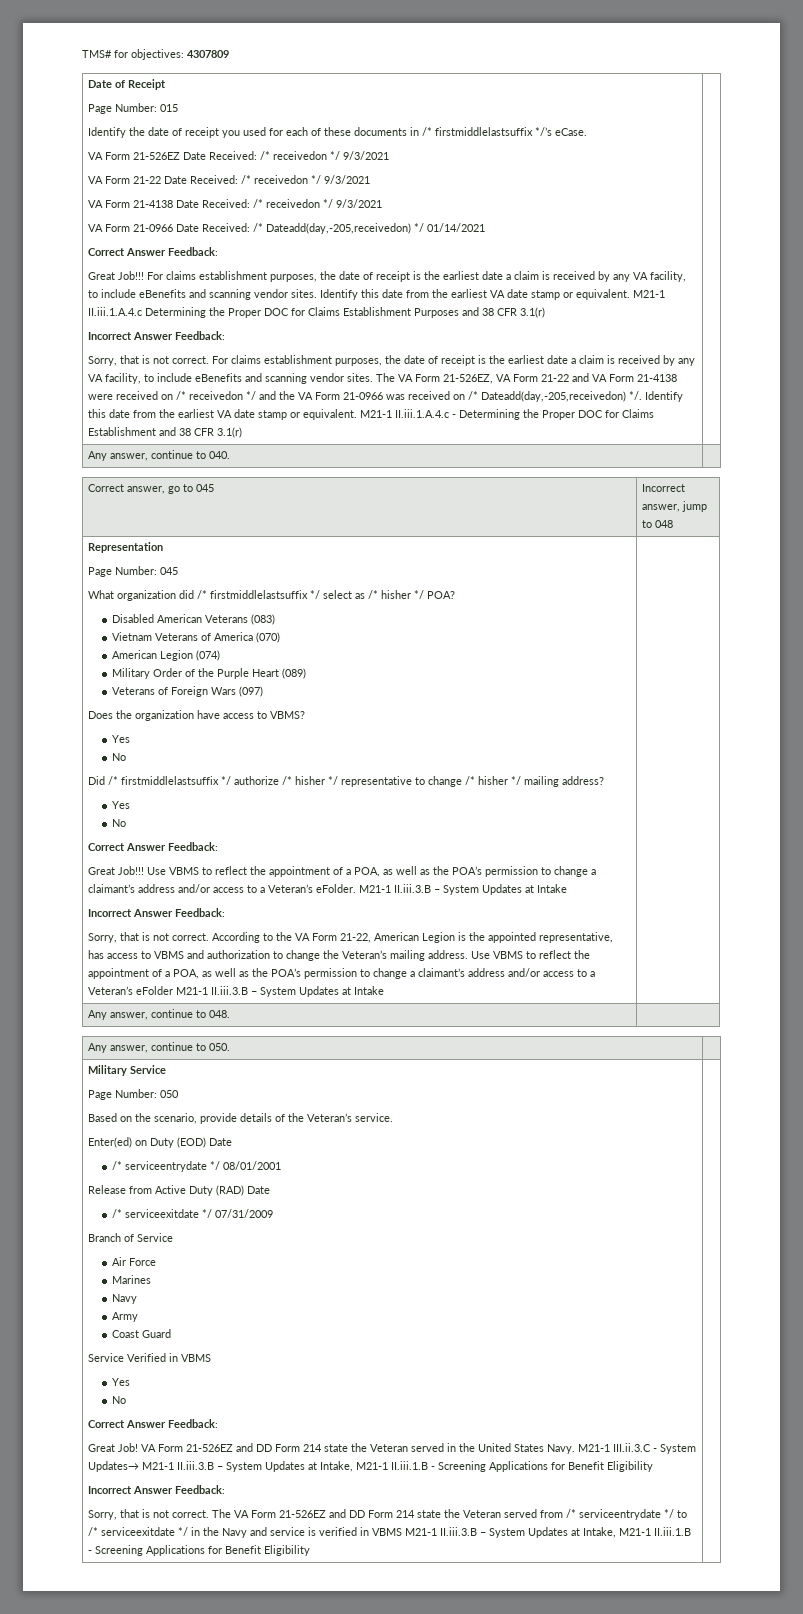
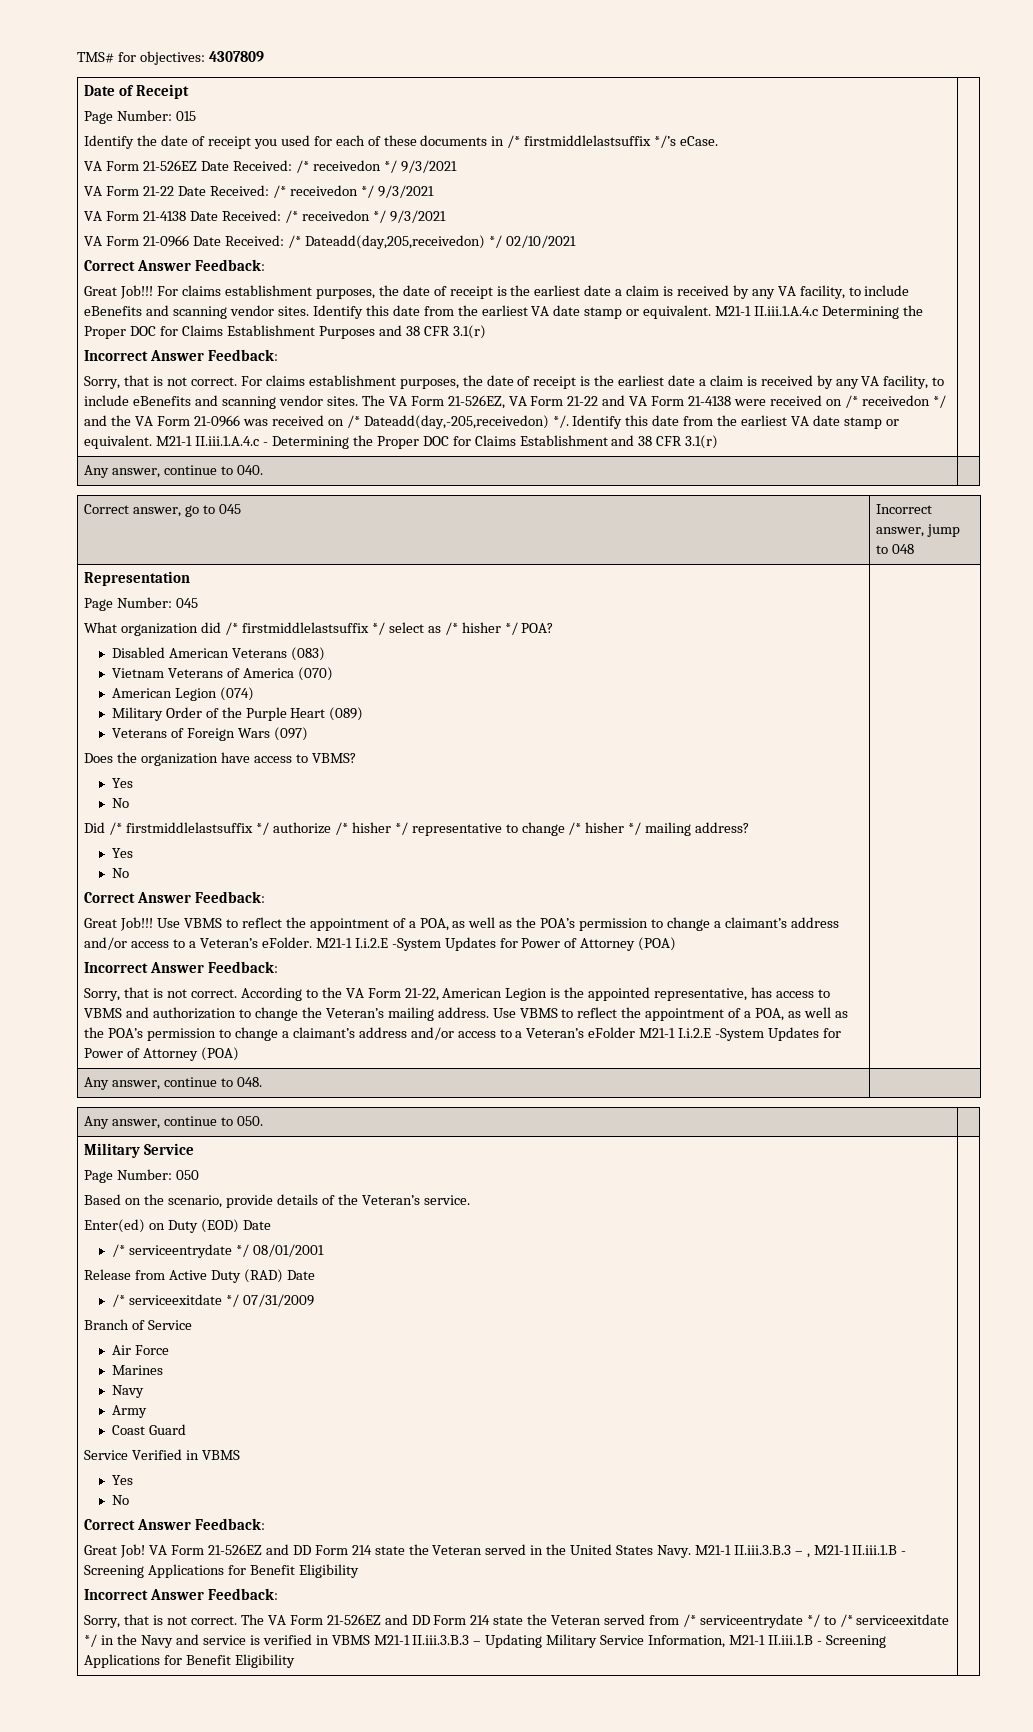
- VA Form 21-0966 Date Received: /* Dateadd(day,-205,receivedon) */ 01/14/2021
+ VA Form 21-0966 Date Received: /* Dateadd(day,205,receivedon) */ 02/10/2021
- Use VBMS to reflect the appointment of a POA, as well as the POA’s permission to change a claimant’s address and/or access to a Veteran’s eFolder. M21-1 II.iii.3.B – System Updates at Intake
+ Use VBMS to reflect the appointment of a POA, as well as the POA’s permission to change a claimant’s address and/or access to a Veteran’s eFolder. M21-1 I.i.2.E -System Updates for Power of Attorney (POA)
- Use VBMS to reflect the appointment of a POA, as well as the POA’s permission to change a claimant’s address and/or access to a Veteran’s eFolder M21-1 II.iii.3.B – System Updates at Intake
+ Use VBMS to reflect the appointment of a POA, as well as the POA’s permission to change a claimant’s address and/or access to a Veteran’s eFolder M21-1 I.i.2.E -System Updates for Power of Attorney (POA)
- M21-1 III.ii.3.C - System Updates→ M21-1 II.iii.3.B – System Updates at Intake, M21-1 II.iii.1.B - Screening Applications for Benefit Eligibility
+ M21-1 II.iii.3.B.3 – , M21-1 II.iii.1.B - Screening Applications for Benefit Eligibility
- The VA Form 21-526EZ and DD Form 214 state the Veteran served from /* serviceentrydate */ to /* serviceexitdate */ in the Navy and service is verified in VBMS M21-1 II.iii.3.B – System Updates at Intake, M21-1 II.iii.1.B - Screening Applications for Benefit Eligibility
+ The VA Form 21-526EZ and DD Form 214 state the Veteran served from /* serviceentrydate */ to /* serviceexitdate */ in the Navy and service is verified in VBMS M21-1 II.iii.3.B.3 – Updating Military Service Information, M21-1 II.iii.1.B - Screening Applications for Benefit Eligibility

